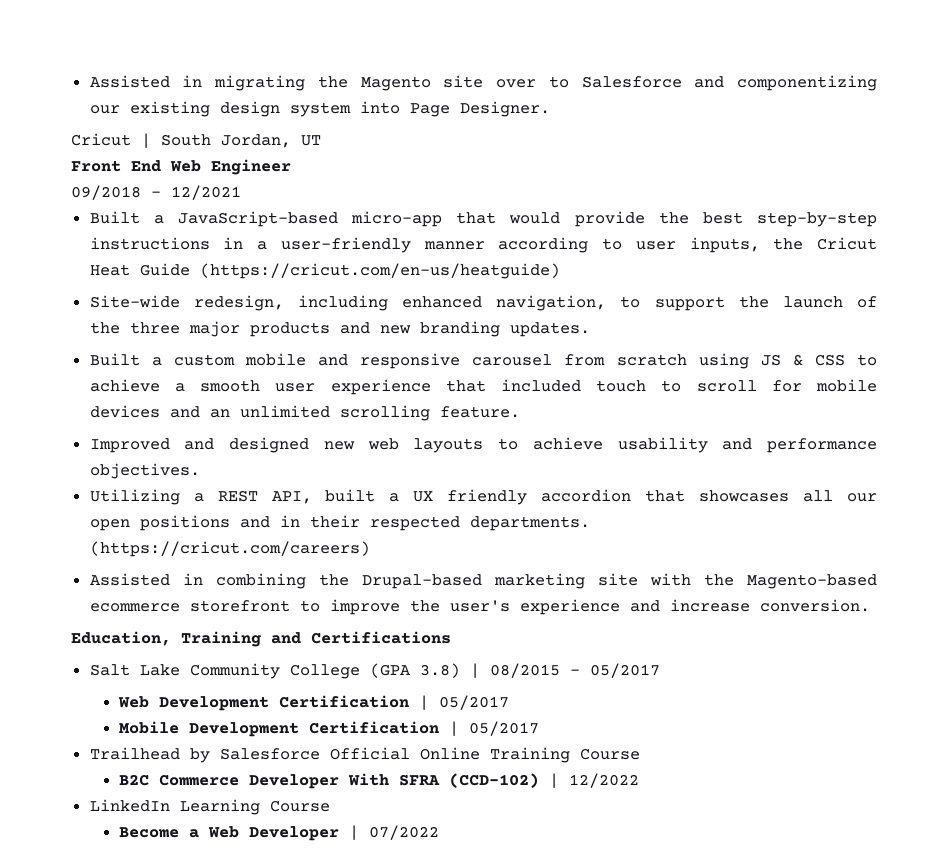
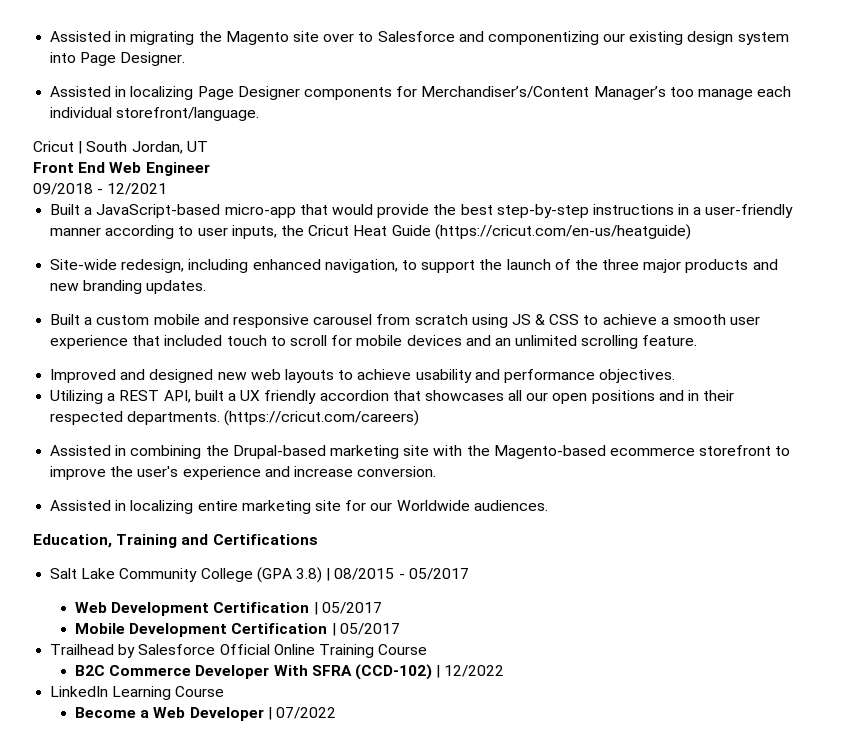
+ Assisted in localizing Page Designer components for Merchandiser’s/Content Manager’s too manage each individual storefront/language.
+ Assisted in localizing entire marketing site for our Worldwide audiences.

